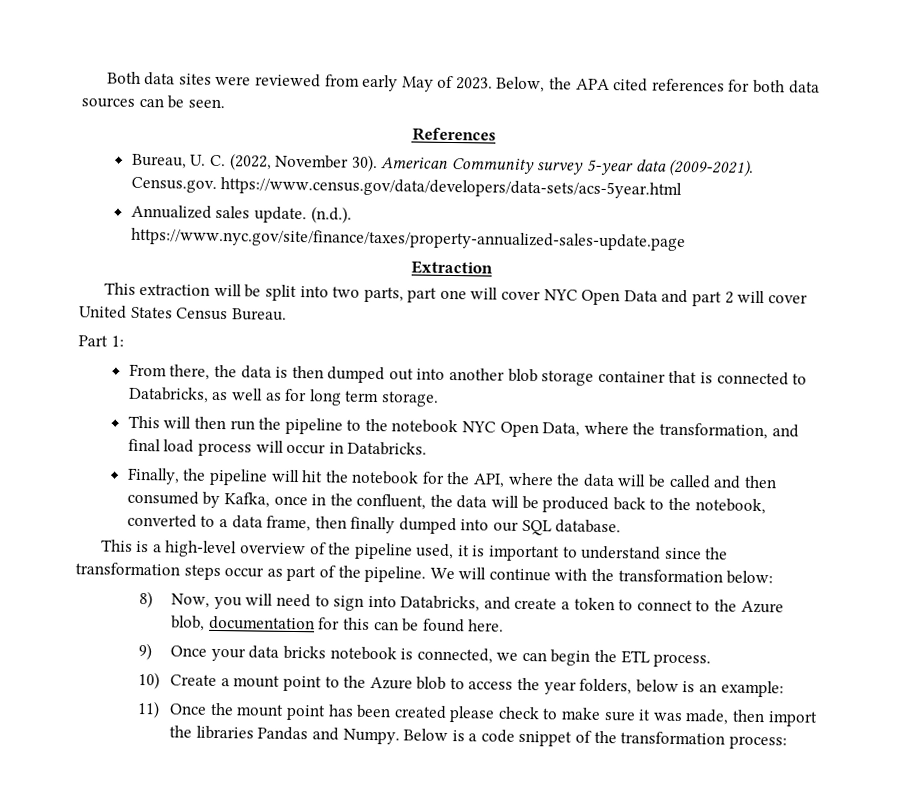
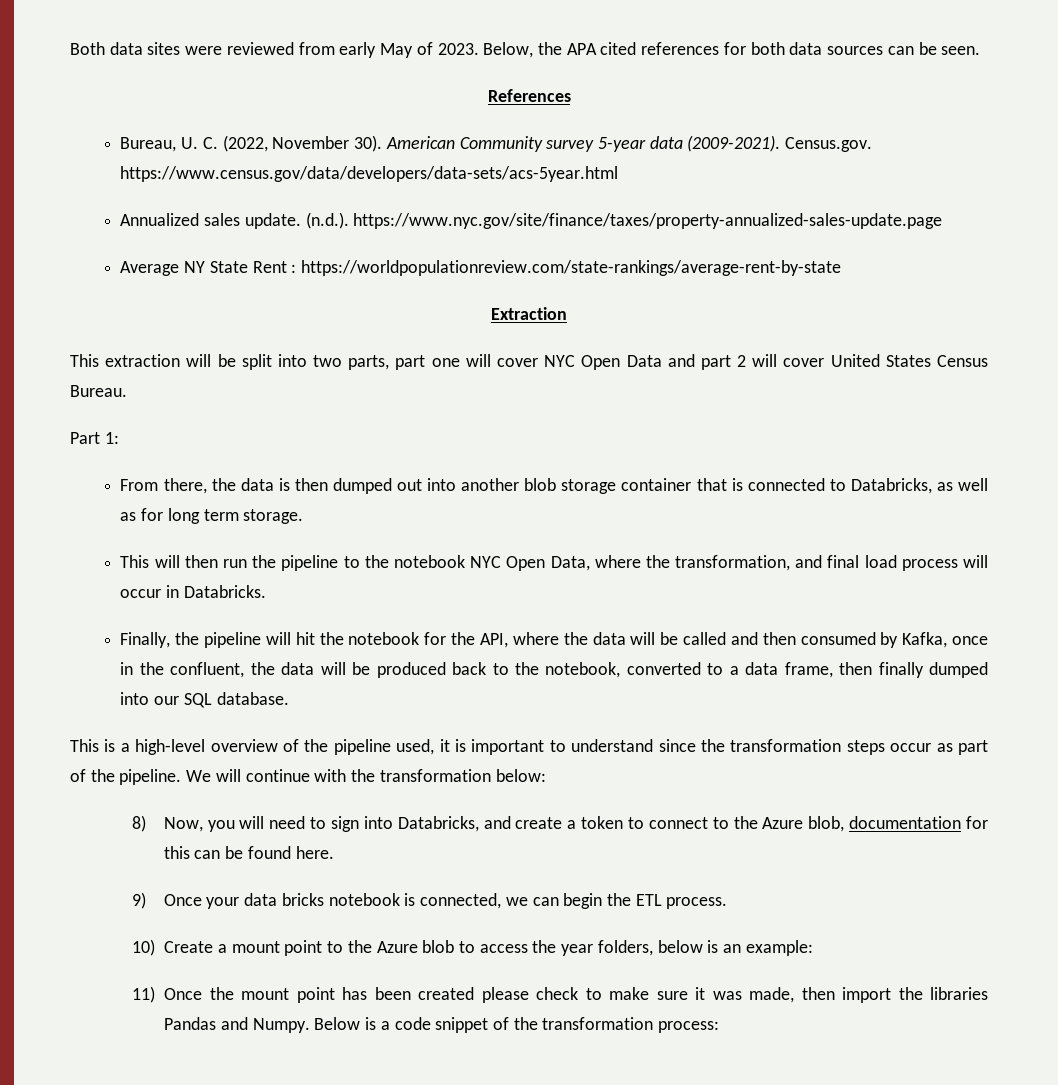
+ Average NY State Rent : https://worldpopulationreview.com/state-rankings/average-rent-by-state

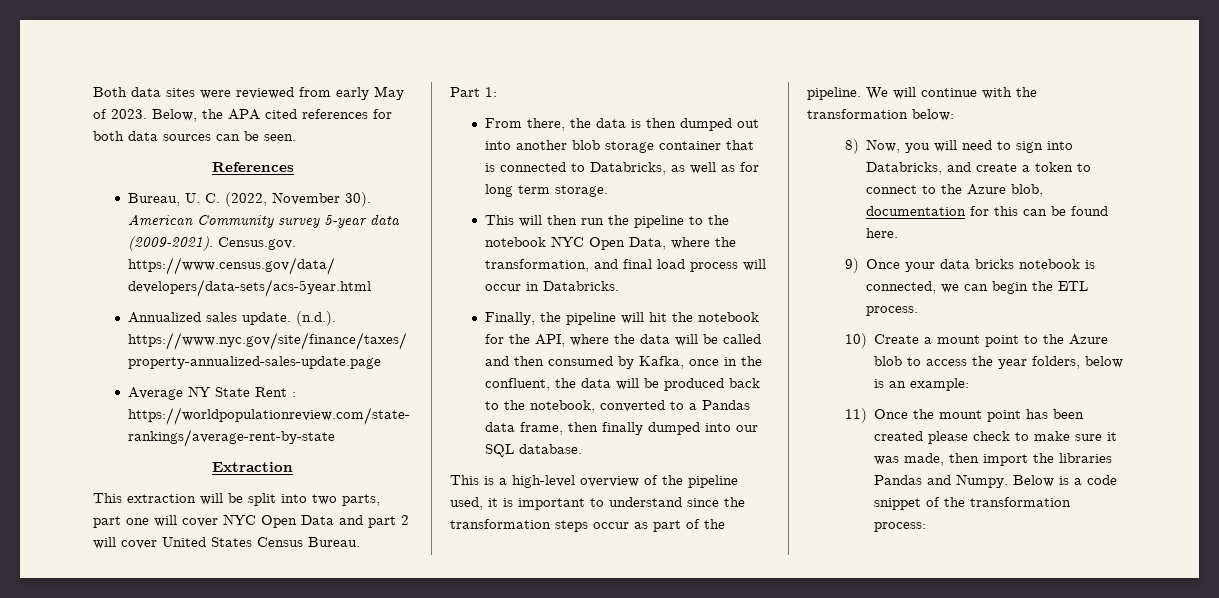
- Finally, the pipeline will hit the notebook for the API, where the data will be called and then consumed by Kafka, once in the confluent, the data will be produced back to the notebook, converted to a data frame, then finally dumped into our SQL database.
+ Finally, the pipeline will hit the notebook for the API, where the data will be called and then consumed by Kafka, once in the confluent, the data will be produced back to the notebook, converted to a Pandas data frame, then finally dumped into our SQL database.

